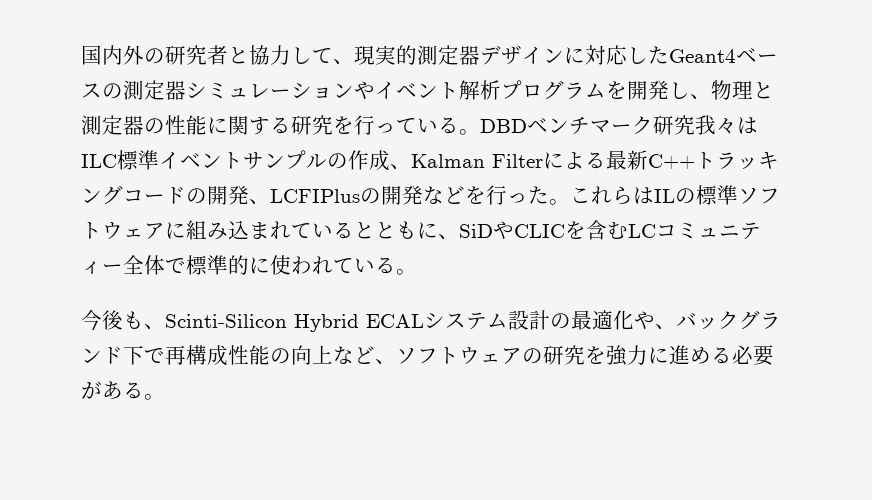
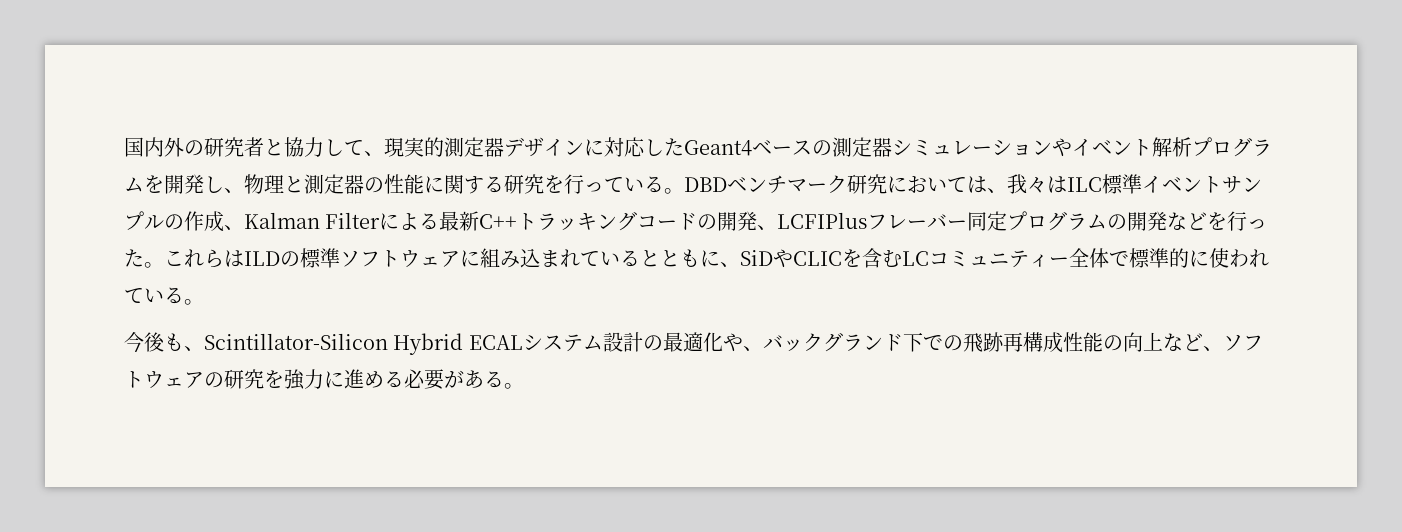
- DBDベンチマーク研究我々はILC標準イベントサンプルの作成、Kalman Filterによる最新C++トラッキングコードの開発、LCFIPlusの開発などを行った。
+ DBDベンチマーク研究においては、我々はILC標準イベントサンプルの作成、Kalman Filterによる最新C++トラッキングコードの開発、LCFIPlusフレーバー同定プログラムの開発などを行った。
- これらはILの標準ソフトウェアに組み込まれているとともに、SiDやCLICを含むLCコミュニティー全体で標準的に使われている。
+ これらはILDの標準ソフトウェアに組み込まれているとともに、SiDやCLICを含むLCコミュニティー全体で標準的に使われている。
- 今後も、Scinti-Silicon Hybrid ECALシステム設計の最適化や、バックグランド下で再構成性能の向上など、ソフトウェアの研究を強力に進める必要がある。
+ 今後も、Scintillator-Silicon Hybrid ECALシステム設計の最適化や、バックグランド下での飛跡再構成性能の向上など、ソフトウェアの研究を強力に進める必要がある。

